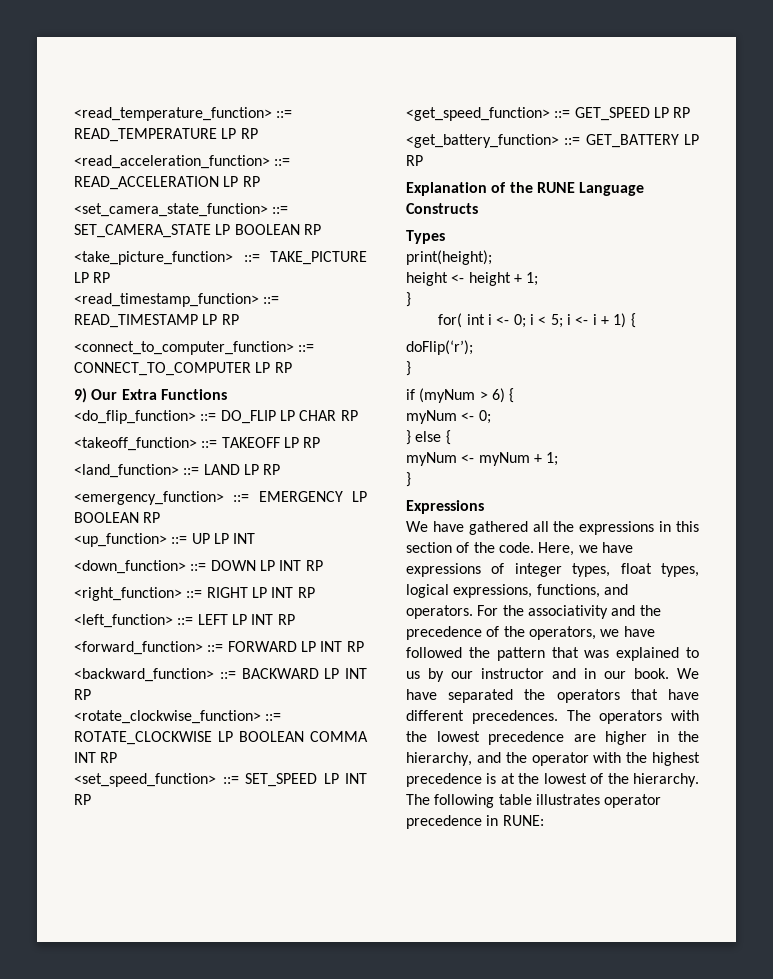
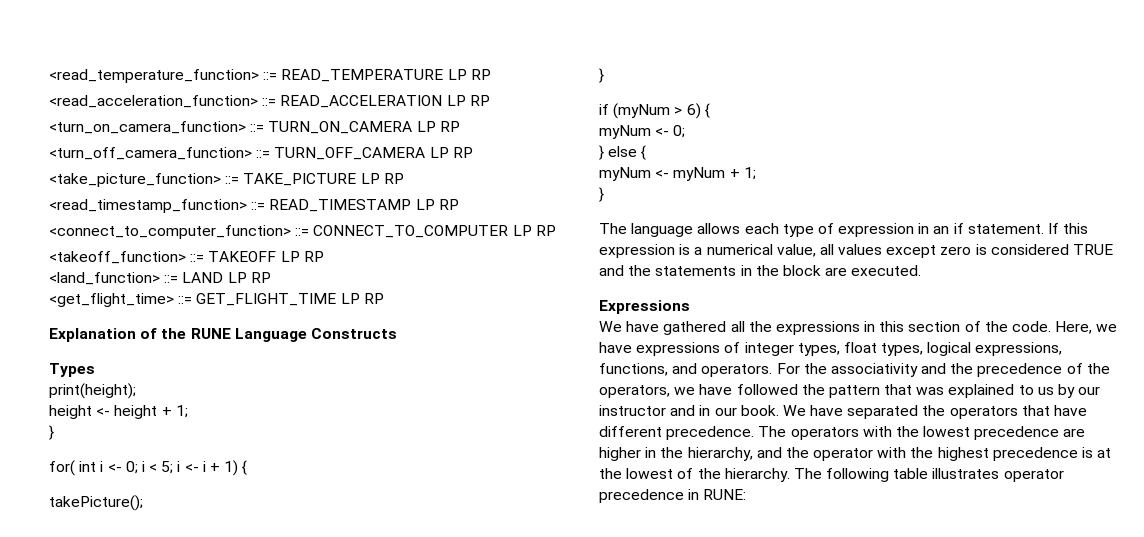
- <set_camera_state_function> ::= SET_CAMERA_STATE LP BOOLEAN RP
+ <turn_on_camera_function> ::= TURN_ON_CAMERA LP RP
+ <turn_off_camera_function> ::= TURN_OFF_CAMERA LP RP
- 9) Our Extra Functions
- <do_flip_function> ::= DO_FLIP LP CHAR RP
- <emergency_function> ::= EMERGENCY LP BOOLEAN RP
- <up_function> ::= UP LP INT
- <down_function> ::= DOWN LP INT RP
- <right_function> ::= RIGHT LP INT RP
- <left_function> ::= LEFT LP INT RP
- <forward_function> ::= FORWARD LP INT RP
- <backward_function> ::= BACKWARD LP INT RP
- <rotate_clockwise_function> ::= ROTATE_CLOCKWISE LP BOOLEAN COMMA INT RP
- <set_speed_function> ::= SET_SPEED LP INT RP
- <get_speed_function> ::= GET_SPEED LP RP
- <get_battery_function> ::= GET_BATTERY LP RP
+ <get_flight_time> ::= GET_FLIGHT_TIME LP RP
- doFlip(‘r’);
+ takePicture();
+ The language allows each type of expression in an if statement. If this expression is a numerical value, all values except zero is considered TRUE and the statements in the block are executed.
- We have separated the operators that have different precedences.
+ We have separated the operators that have different precedence.

